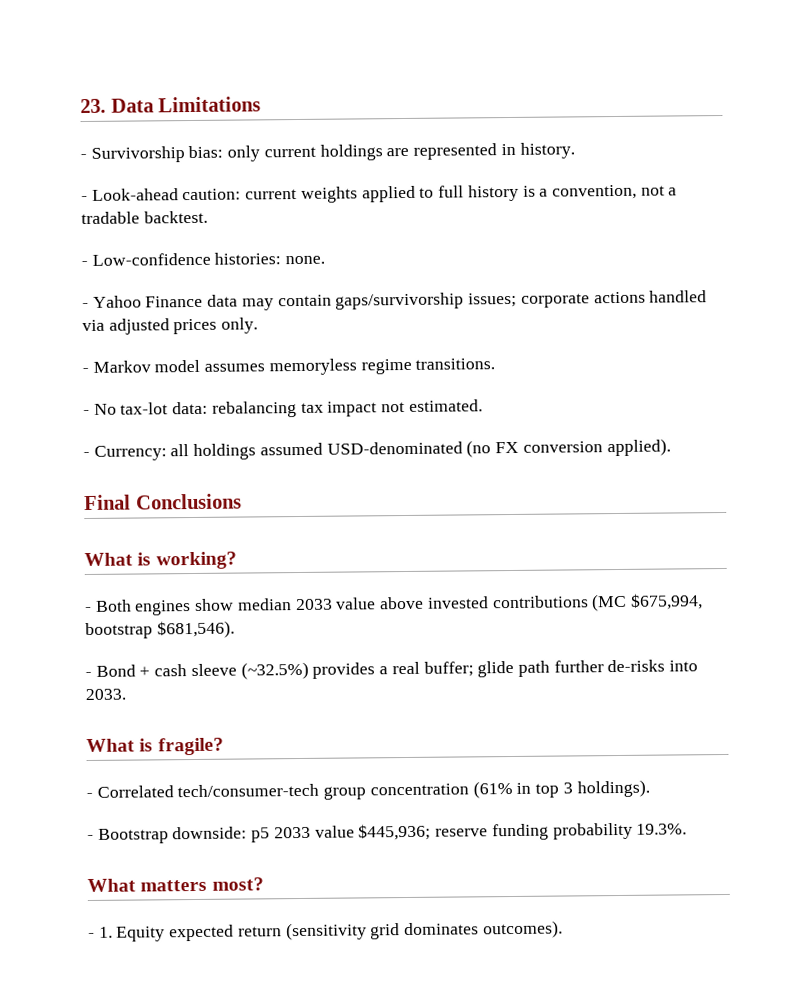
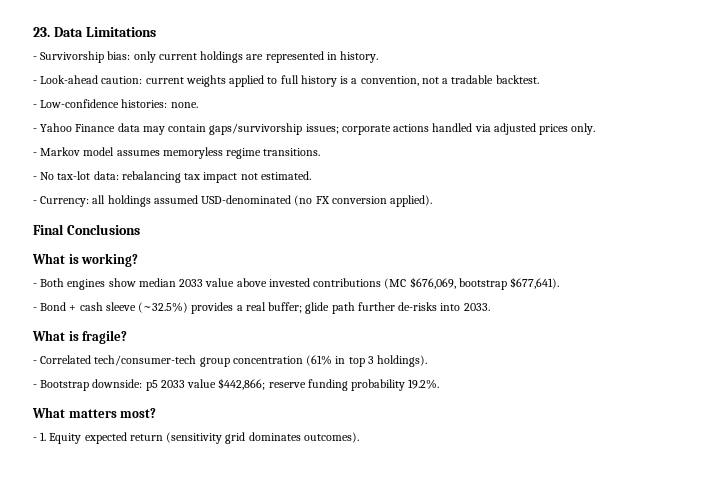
- - Both engines show median 2033 value above invested contributions (MC $675,994, bootstrap $681,546).
+ - Both engines show median 2033 value above invested contributions (MC $676,069, bootstrap $677,641).
- - Bootstrap downside: p5 2033 value $445,936; reserve funding probability 19.3%.
+ - Bootstrap downside: p5 2033 value $442,866; reserve funding probability 19.2%.

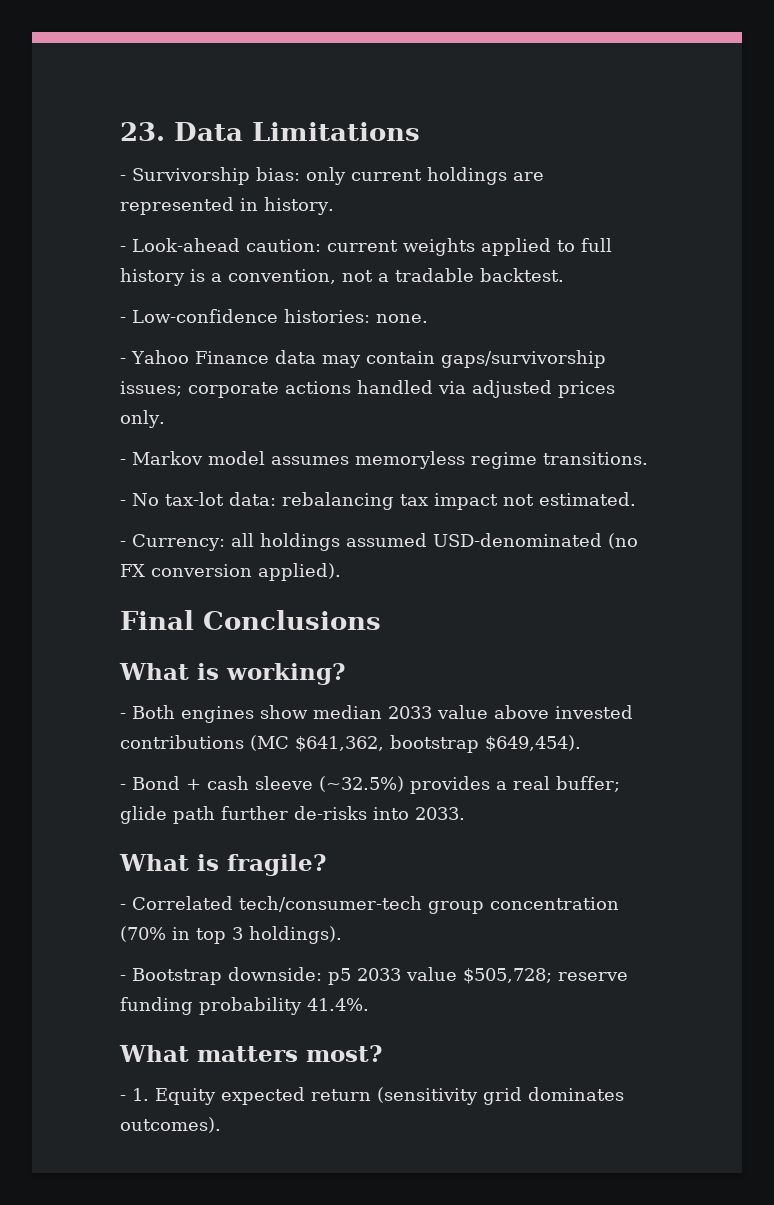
- - Both engines show median 2033 value above invested contributions (MC $676,069, bootstrap $677,641).
+ - Both engines show median 2033 value above invested contributions (MC $641,362, bootstrap $649,454).
- - Correlated tech/consumer-tech group concentration (61% in top 3 holdings).
+ - Correlated tech/consumer-tech group concentration (70% in top 3 holdings).
- - Bootstrap downside: p5 2033 value $442,866; reserve funding probability 19.2%.
+ - Bootstrap downside: p5 2033 value $505,728; reserve funding probability 41.4%.

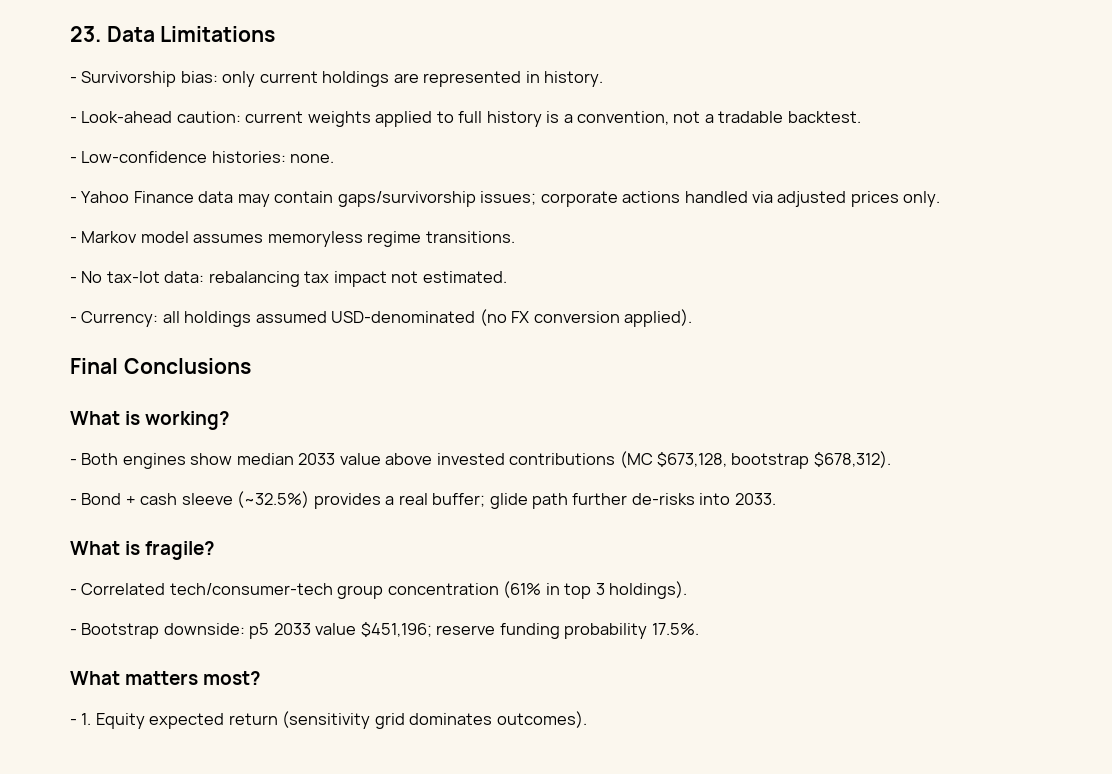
- - Both engines show median 2033 value above invested contributions (MC $641,362, bootstrap $649,454).
+ - Both engines show median 2033 value above invested contributions (MC $673,128, bootstrap $678,312).
- - Correlated tech/consumer-tech group concentration (70% in top 3 holdings).
+ - Correlated tech/consumer-tech group concentration (61% in top 3 holdings).
- - Bootstrap downside: p5 2033 value $505,728; reserve funding probability 41.4%.
+ - Bootstrap downside: p5 2033 value $451,196; reserve funding probability 17.5%.

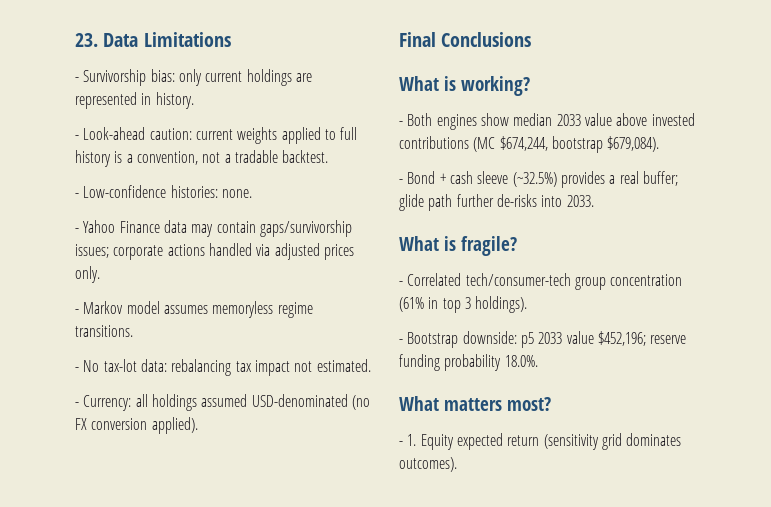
- - Both engines show median 2033 value above invested contributions (MC $673,128, bootstrap $678,312).
+ - Both engines show median 2033 value above invested contributions (MC $674,244, bootstrap $679,084).
- - Bootstrap downside: p5 2033 value $451,196; reserve funding probability 17.5%.
+ - Bootstrap downside: p5 2033 value $452,196; reserve funding probability 18.0%.

